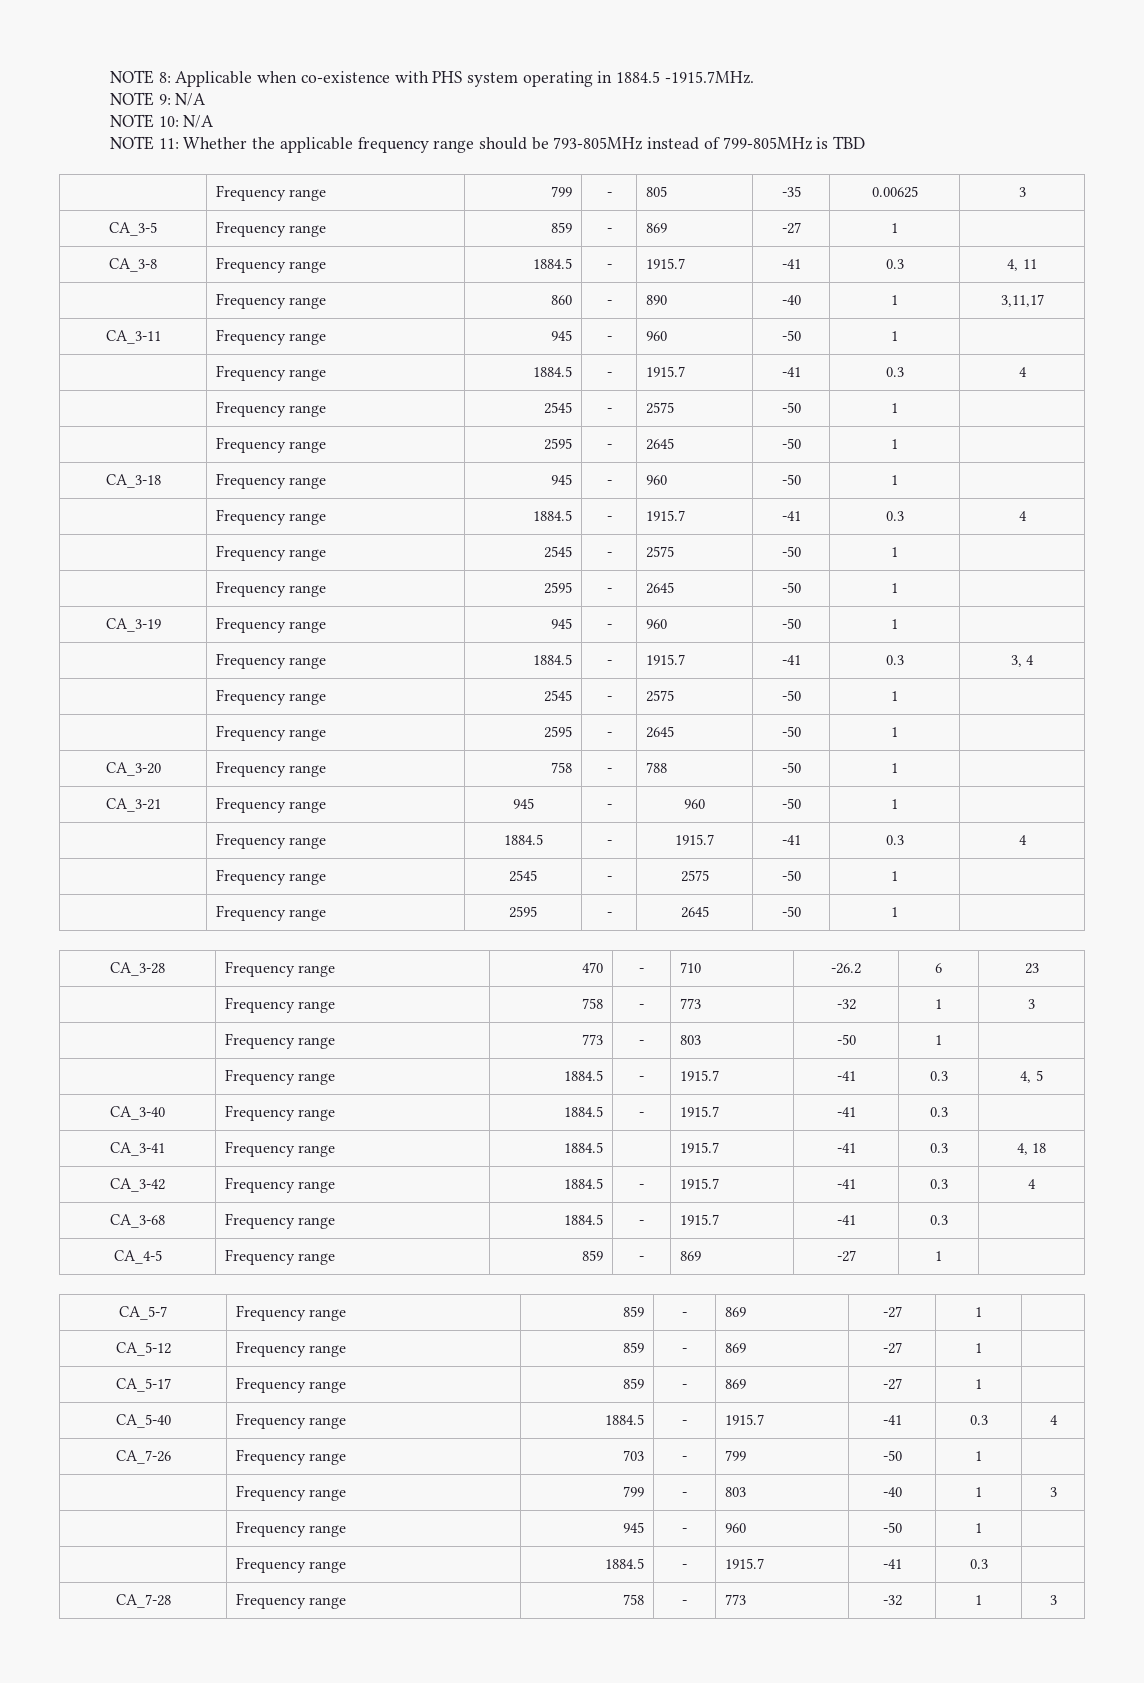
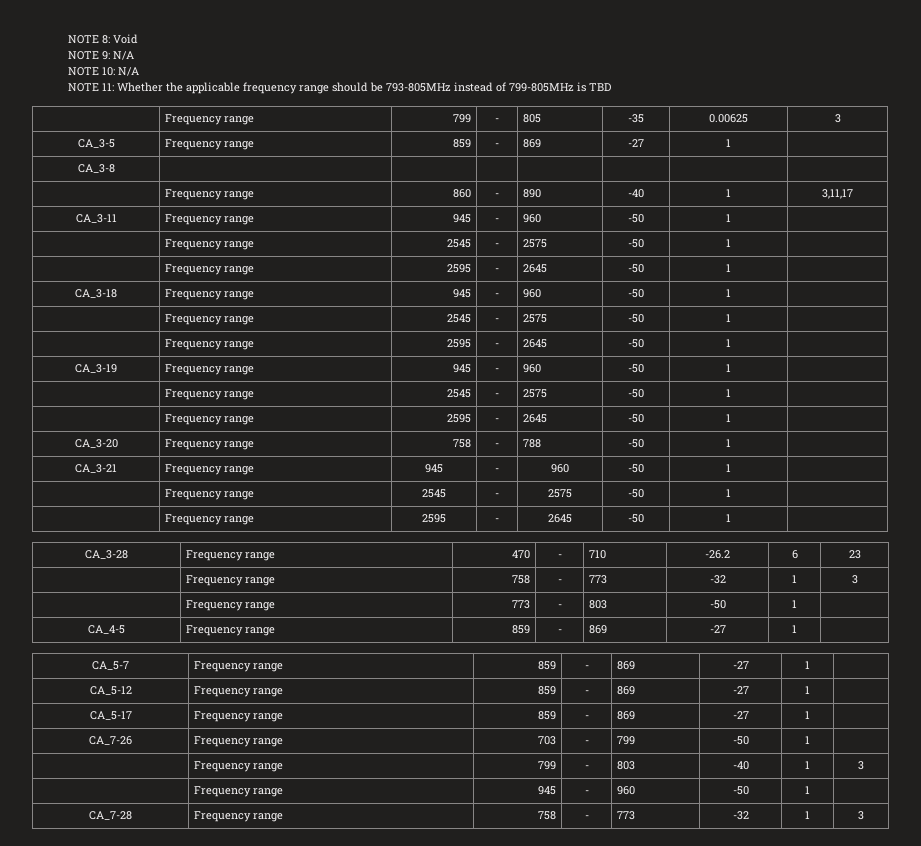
- NOTE 8: Applicable when co-existence with PHS system operating in 1884.5 -1915.7MHz.
+ NOTE 8: Void
- CA_3-8 | Frequency range | 1884.5 | - | 1915.7 | -41 | 0.3 | 4, 11
+ CA_3-8 | | | | | | |
  CA_3-11 | Frequency range | 945 | - | 960 | -50 | 1 |
- | Frequency range | 1884.5 | - | 1915.7 | -41 | 0.3 | 4
  CA_3-18 | Frequency range | 945 | - | 960 | -50 | 1 |
- | Frequency range | 1884.5 | - | 1915.7 | -41 | 0.3 | 4
- | Frequency range | 1884.5 | - | 1915.7 | -41 | 0.3 | 3, 4
  CA_3-21 | Frequency range | 945 | - | 960 | -50 | 1 |
- | Frequency range | 1884.5 | - | 1915.7 | -41 | 0.3 | 4
- | Frequency range | 1884.5 | - | 1915.7 | -41 | 0.3 | 4, 5
- CA_3-40 | Frequency range | 1884.5 | - | 1915.7 | -41 | 0.3 |
- CA_3-41 | Frequency range | 1884.5 | | 1915.7 | -41 | 0.3 | 4, 18
- CA_3-42 | Frequency range | 1884.5 | - | 1915.7 | -41 | 0.3 | 4
- CA_3-68 | Frequency range | 1884.5 | - | 1915.7 | -41 | 0.3 |
- CA_5-40 | Frequency range | 1884.5 | - | 1915.7 | -41 | 0.3 | 4
  | Frequency range | 799 | - | 803 | -40 | 1 | 3
  | Frequency range | 945 | - | 960 | -50 | 1 |
- | Frequency range | 1884.5 | - | 1915.7 | -41 | 0.3 |

